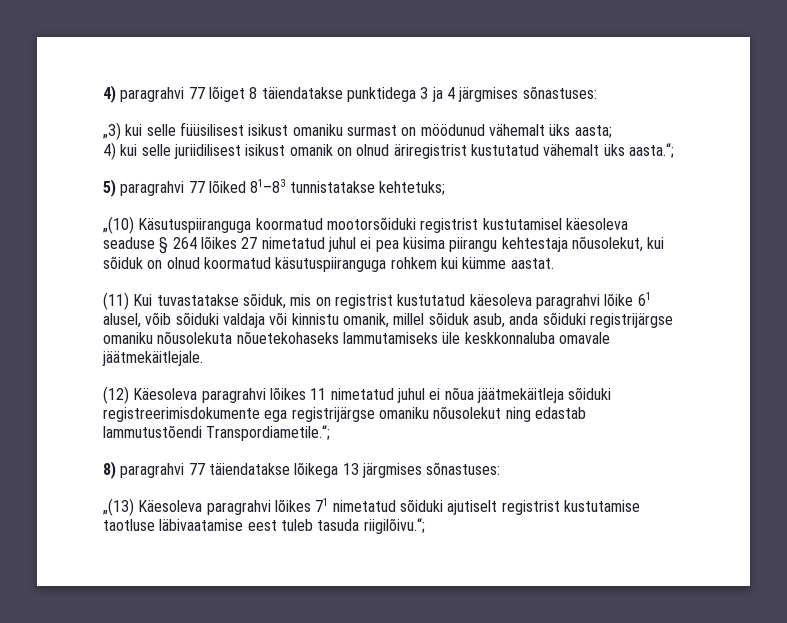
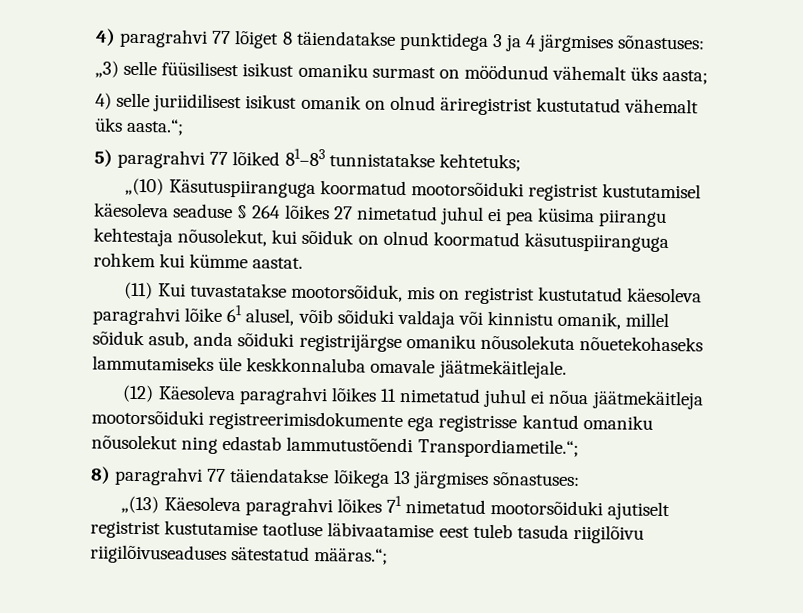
- „3) kui selle füüsilisest isikust omaniku surmast on möödunud vähemalt üks aasta;
+ „3) selle füüsilisest isikust omaniku surmast on möödunud vähemalt üks aasta;
- 4) kui selle juriidilisest isikust omanik on olnud äriregistrist kustutatud vähemalt üks aasta.“;
+ 4) selle juriidilisest isikust omanik on olnud äriregistrist kustutatud vähemalt üks aasta.“;
- (11) Kui tuvastatakse sõiduk, mis on registrist kustutatud käesoleva paragrahvi lõike 61 alusel, võib sõiduki valdaja või kinnistu omanik, millel sõiduk asub, anda sõiduki registrijärgse omaniku nõusolekuta nõuetekohaseks lammutamiseks üle keskkonnaluba omavale jäätmekäitlejale.
+ (11) Kui tuvastatakse mootorsõiduk, mis on registrist kustutatud käesoleva paragrahvi lõike 61 alusel, võib sõiduki valdaja või kinnistu omanik, millel sõiduk asub, anda sõiduki registrijärgse omaniku nõusolekuta nõuetekohaseks lammutamiseks üle keskkonnaluba omavale jäätmekäitlejale.
- (12) Käesoleva paragrahvi lõikes 11 nimetatud juhul ei nõua jäätmekäitleja sõiduki registreerimisdokumente ega registrijärgse omaniku nõusolekut ning edastab lammutustõendi Transpordiametile.“;
+ (12) Käesoleva paragrahvi lõikes 11 nimetatud juhul ei nõua jäätmekäitleja mootorsõiduki registreerimisdokumente ega registrisse kantud omaniku nõusolekut ning edastab lammutustõendi Transpordiametile.“;
- „(13) Käesoleva paragrahvi lõikes 71 nimetatud sõiduki ajutiselt registrist kustutamise taotluse läbivaatamise eest tuleb tasuda riigilõivu.“;
+ „(13) Käesoleva paragrahvi lõikes 71 nimetatud mootorsõiduki ajutiselt registrist kustutamise taotluse läbivaatamise eest tuleb tasuda riigilõivu riigilõivuseaduses sätestatud määras.“;

